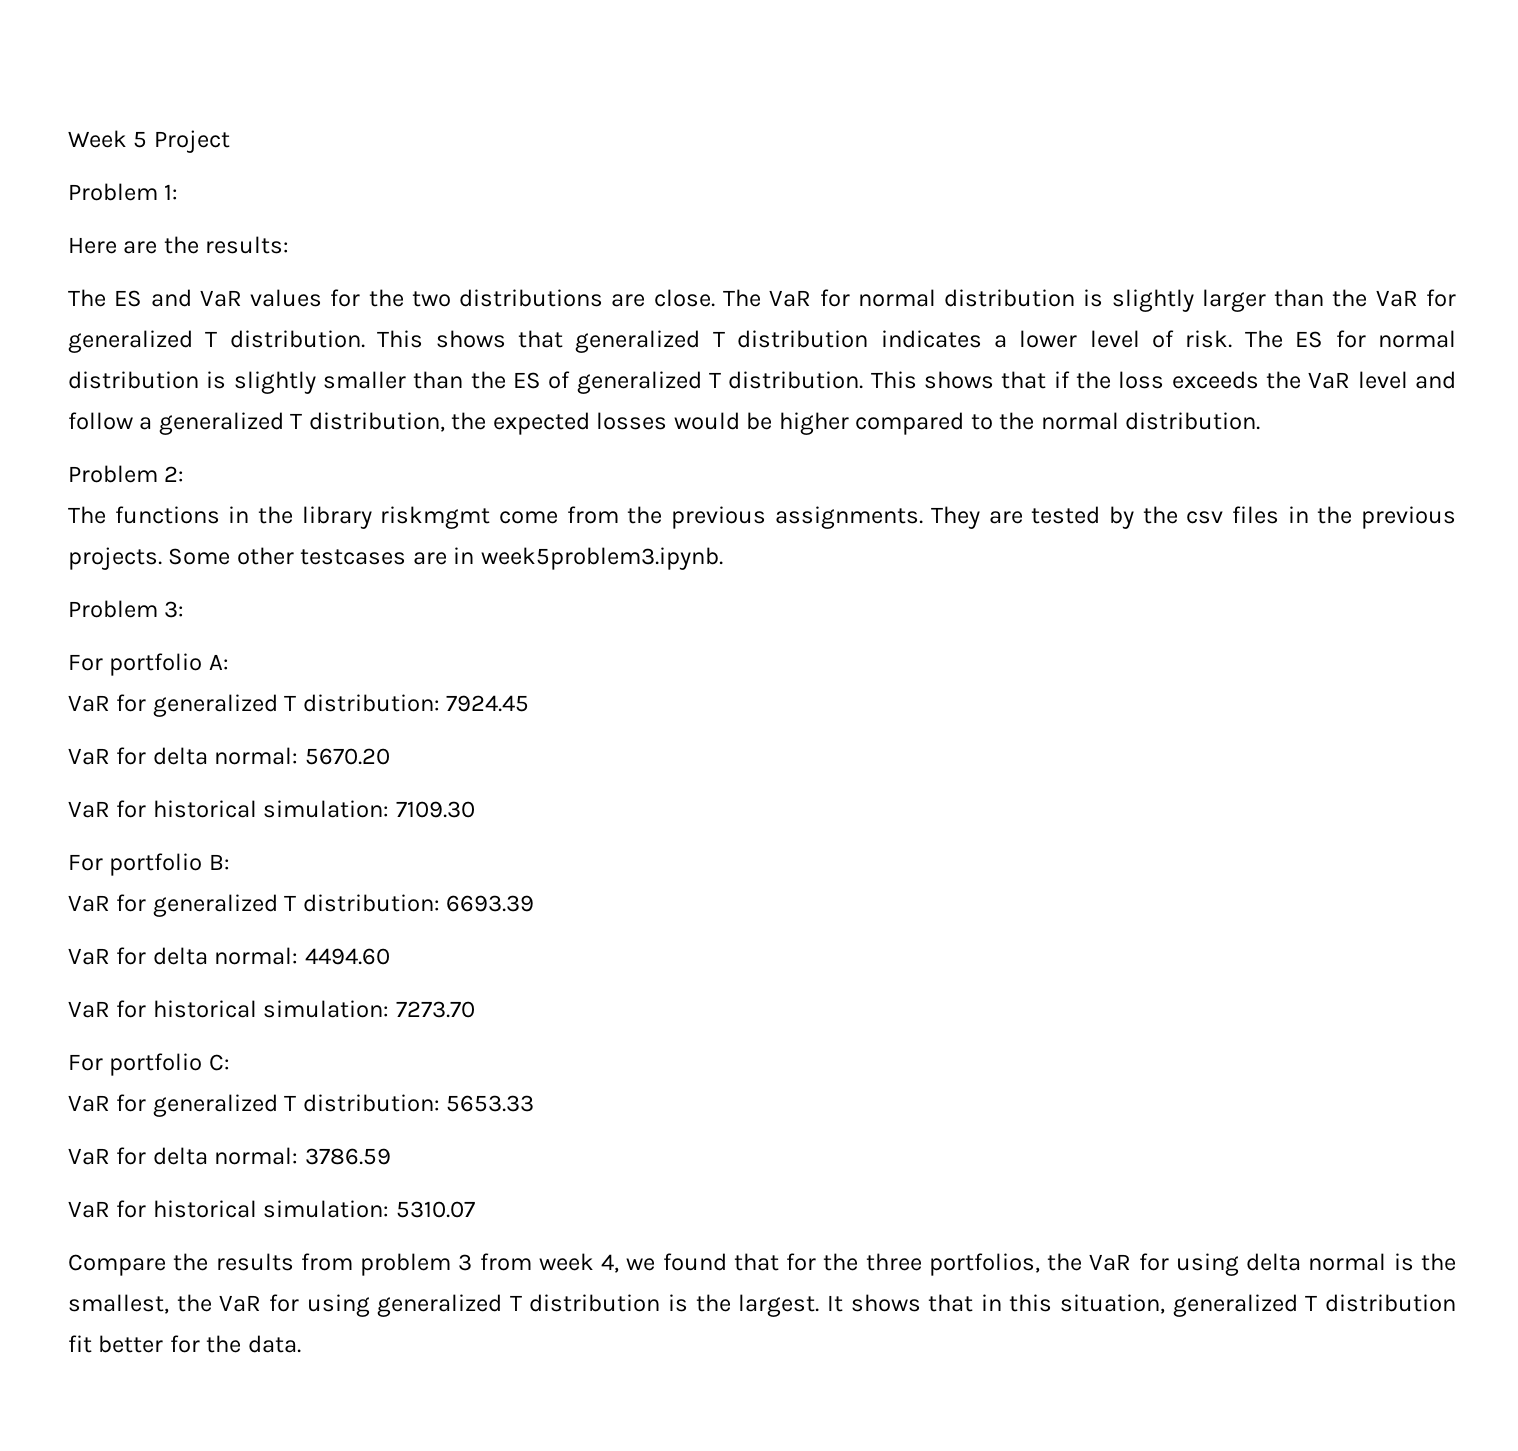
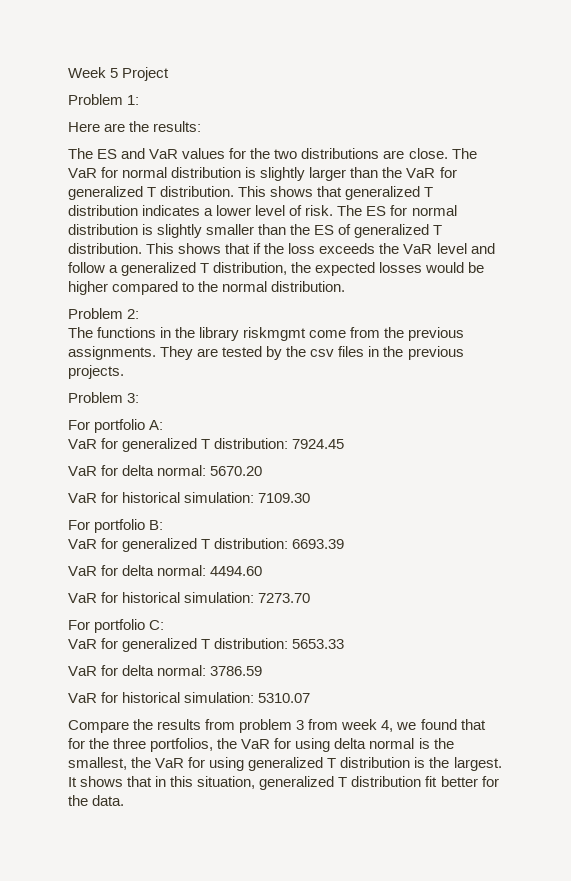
- Some other testcases are in week5problem3.ipynb.

